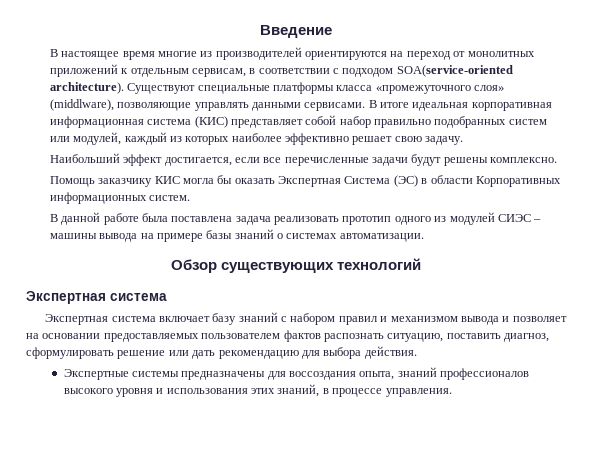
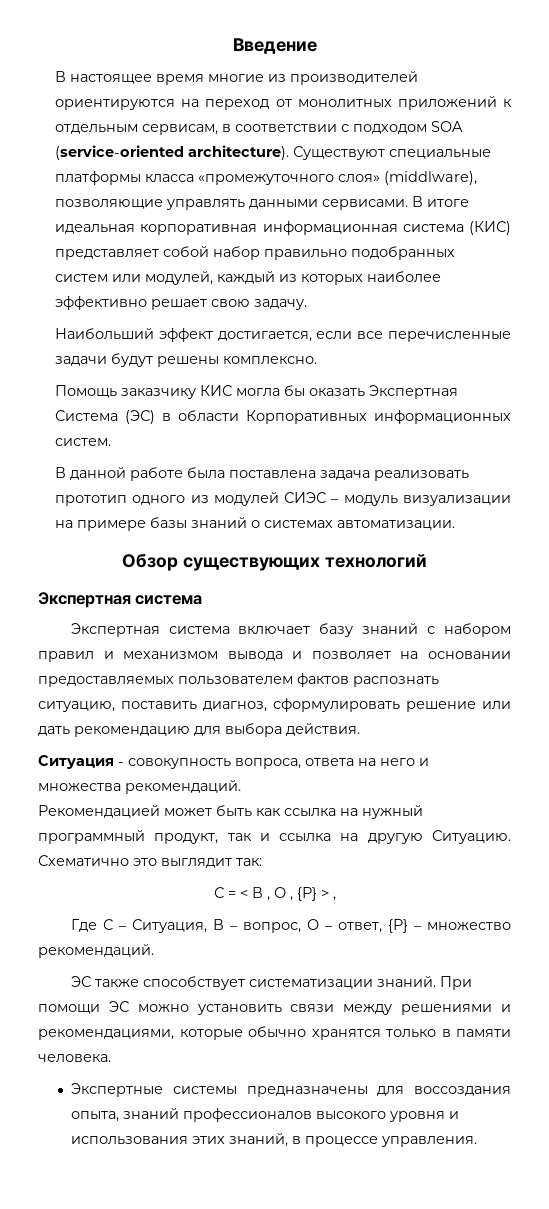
- В настоящее время многие из производителей ориентируются на переход от монолитных приложений к отдельным сервисам, в соответствии с подходом SOA(service-oriented architecture).
+ В настоящее время многие из производителей ориентируются на переход от монолитных приложений к отдельным сервисам, в соответствии с подходом SOA (service-oriented architecture).
- В данной работе была поставлена задача реализовать прототип одного из модулей СИЭС – машины вывода на примере базы знаний о системах автоматизации.
+ В данной работе была поставлена задача реализовать прототип одного из модулей СИЭС – модуль визуализации на примере базы знаний о системах автоматизации.
+ Ситуация - совокупность вопроса, ответа на него и множества рекомендаций.
+ Рекомендацией может быть как ссылка на нужный программный продукт, так и ссылка на другую Ситуацию. Схематично это выглядит так:
+ С = < В , О , {Р} > ,
+ Где С – Ситуация, В – вопрос, О – ответ, {Р} – множество рекомендаций.
+ ЭС также способствует систематизации знаний. При помощи ЭС можно установить связи между решениями и рекомендациями, которые обычно хранятся только в памяти человека.

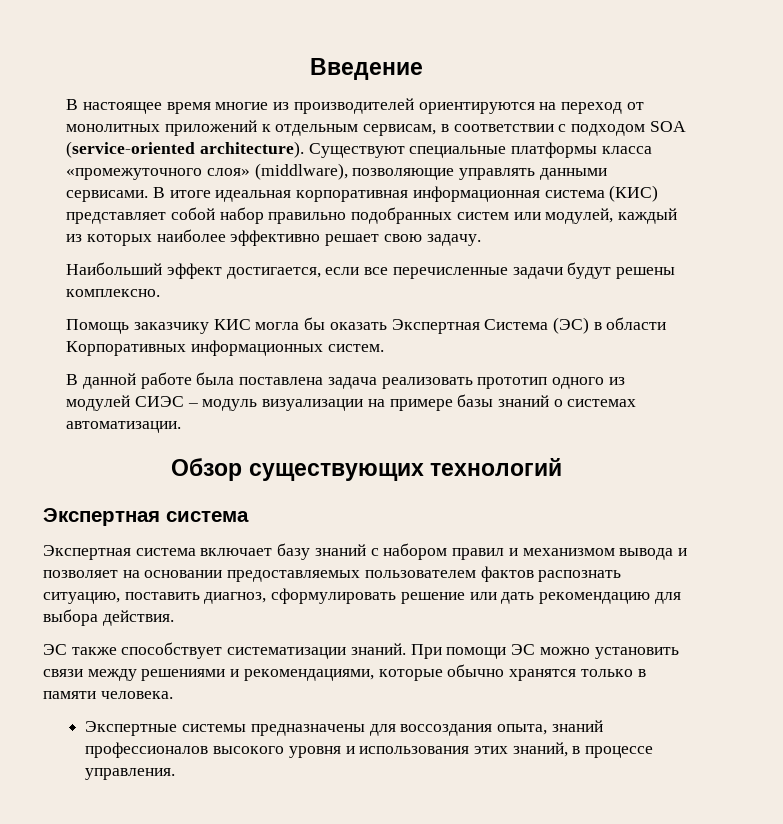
- Ситуация - совокупность вопроса, ответа на него и множества рекомендаций.
- Рекомендацией может быть как ссылка на нужный программный продукт, так и ссылка на другую Ситуацию. Схематично это выглядит так:
- С = < В , О , {Р} > ,
- Где С – Ситуация, В – вопрос, О – ответ, {Р} – множество рекомендаций.

